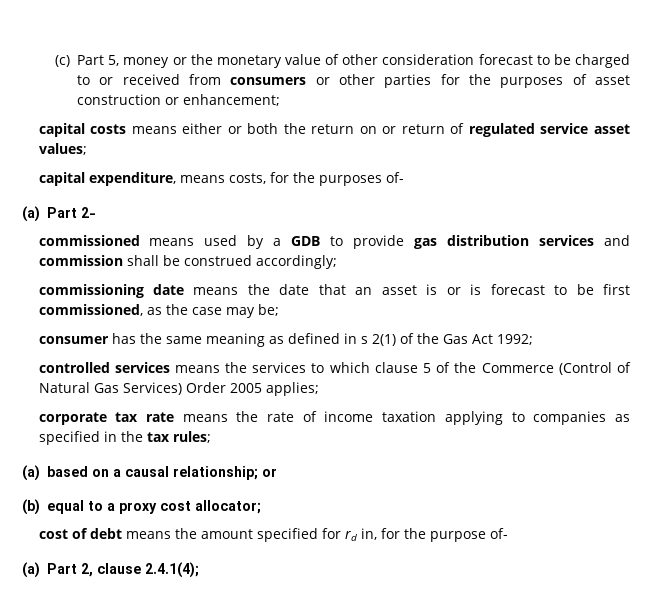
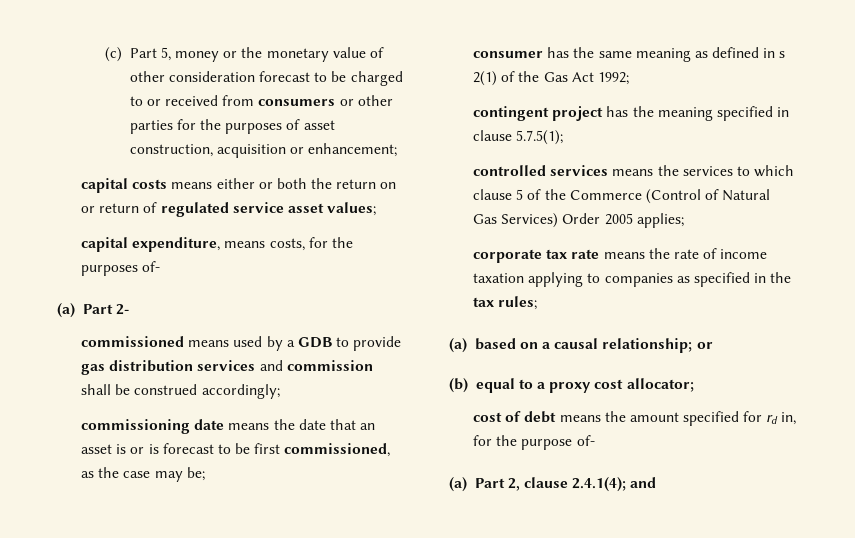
- (c) Part 5, money or the monetary value of other consideration forecast to be charged to or received from consumers or other parties for the purposes of asset construction or enhancement;
+ (c) Part 5, money or the monetary value of other consideration forecast to be charged to or received from consumers or other parties for the purposes of asset construction, acquisition or enhancement;
+ contingent project has the meaning specified in clause 5.7.5(1);
- (a) Part 2, clause 2.4.1(4);
+ (a) Part 2, clause 2.4.1(4); and

